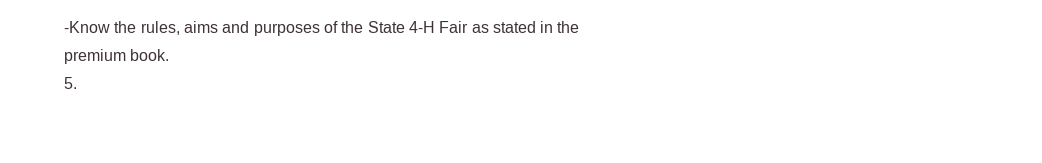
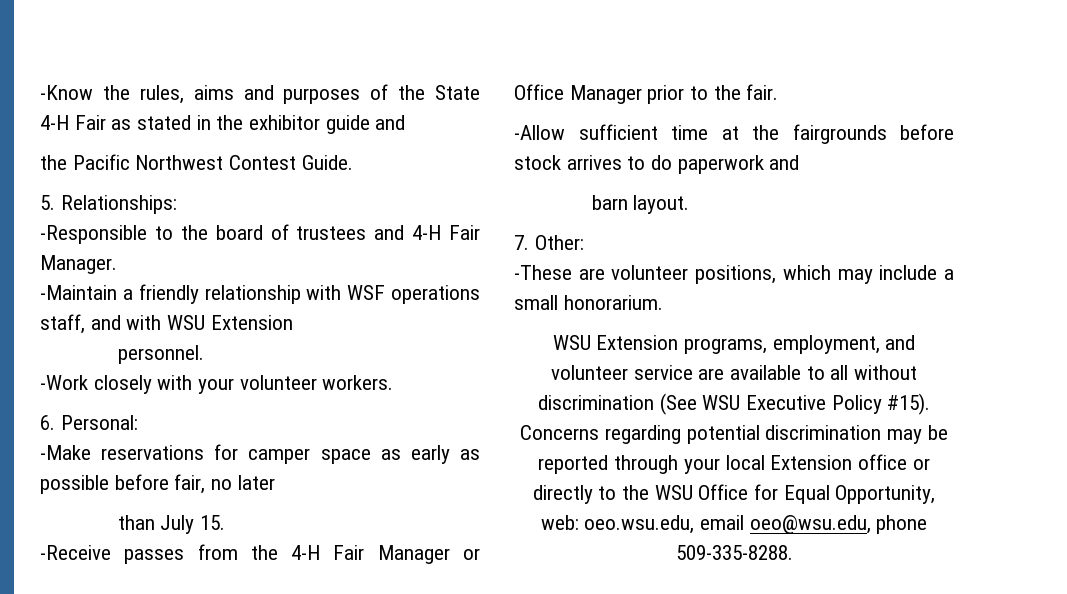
- -Know the rules, aims and purposes of the State 4-H Fair as stated in the
- premium book.
- 5.
+ -Know the rules, aims and purposes of the State 4-H Fair as stated in the exhibitor guide and
+ the Pacific Northwest Contest Guide.
+ 5. Relationships:
+ -Responsible to the board of trustees and 4-H Fair Manager.
+ -Maintain a friendly relationship with WSF operations staff, and with WSU Extension
+ personnel.
+ -Work closely with your volunteer workers.
+ 6. Personal:
+ -Make reservations for camper space as early as possible before fair, no later
+ than July 15.
+ -Receive passes from the 4-H Fair Manager or Office Manager prior to the fair.
+ -Allow sufficient time at the fairgrounds before stock arrives to do paperwork and
+ barn layout.
+ 7. Other:
+ -These are volunteer positions, which may include a small honorarium.
+ WSU Extension programs, employment, and volunteer service are available to all without discrimination (See WSU Executive Policy #15). Concerns regarding potential discrimination may be reported through your local Extension office or directly to the WSU Office for Equal Opportunity, web: oeo.wsu.edu, email oeo@wsu.edu, phone 509-335-8288.

